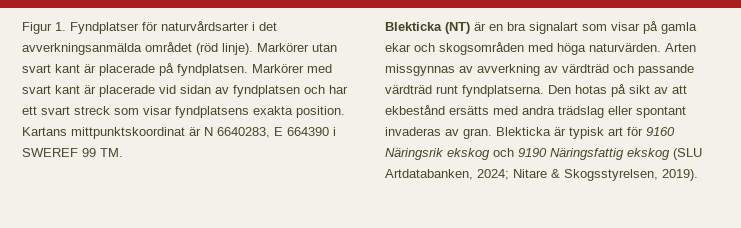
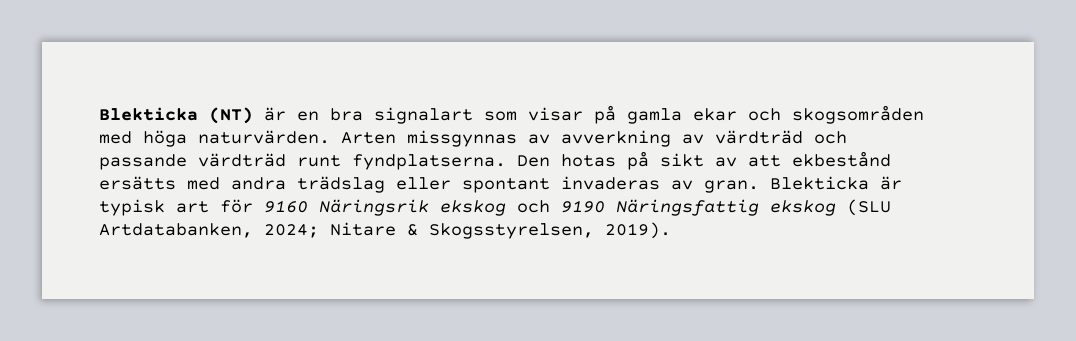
- Figur 1. Fyndplatser för naturvårdsarter i det avverkningsanmälda området (röd linje). Markörer utan svart kant är placerade på fyndplatsen. Markörer med svart kant är placerade vid sidan av fyndplatsen och har ett svart streck som visar fyndplatsens exakta position. Kartans mittpunktskoordinat är N 6640283, E 664390 i SWEREF 99 TM.

